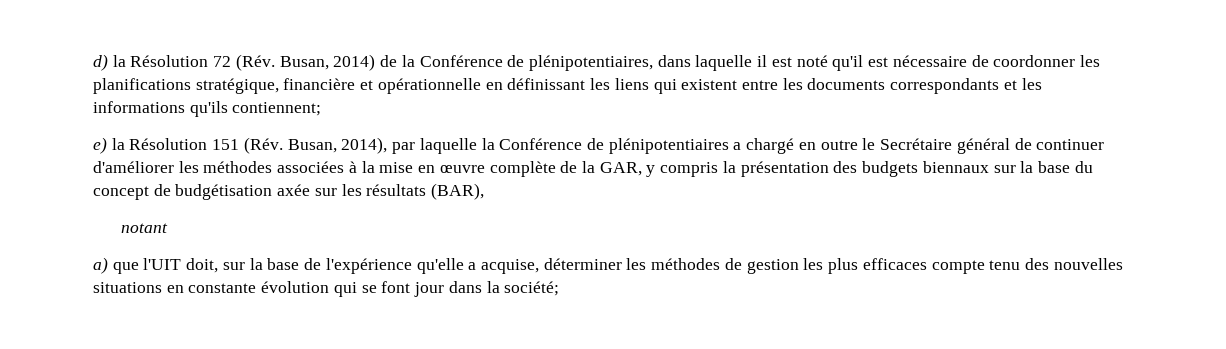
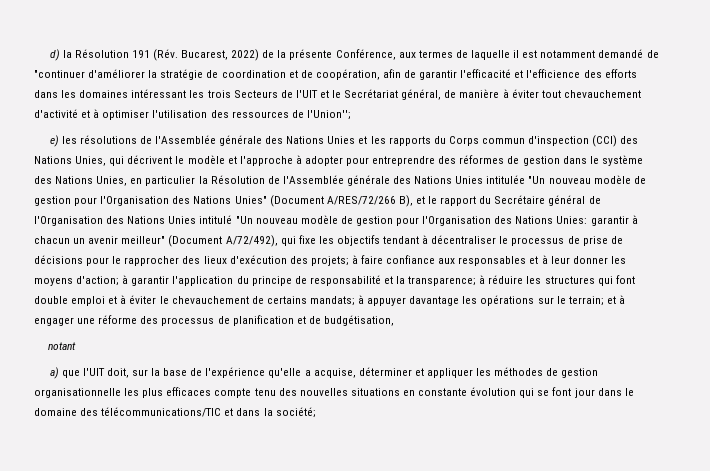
- d) la Résolution 72 (Rév. Busan, 2014) de la Conférence de plénipotentiaires, dans laquelle il est noté qu'il est nécessaire de coordonner les planifications stratégique, financière et opérationnelle en définissant les liens qui existent entre les documents correspondants et les informations qu'ils contiennent;
- e) la Résolution 151 (Rév. Busan, 2014), par laquelle la Conférence de plénipotentiaires a chargé en outre le Secrétaire général de continuer d'améliorer les méthodes associées à la mise en œuvre complète de la GAR, y compris la présentation des budgets biennaux sur la base du concept de budgétisation axée sur les résultats (BAR),
+ d) la Résolution 191 (Rév. Bucarest, 2022) de la présente Conférence, aux termes de laquelle il est notamment demandé de "continuer d'améliorer la stratégie de coordination et de coopération, afin de garantir l'efficacité et l'efficience des efforts dans les domaines intéressant les trois Secteurs de l'UIT et le Secrétariat général, de manière à éviter tout chevauchement d'activité et à optimiser l'utilisation des ressources de l'Union'';
+ e) les résolutions de l'Assemblée générale des Nations Unies et les rapports du Corps commun d'inspection (CCI) des Nations Unies, qui décrivent le modèle et l'approche à adopter pour entreprendre des réformes de gestion dans le système des Nations Unies, en particulier la Résolution de l'Assemblée générale des Nations Unies intitulée "Un nouveau modèle de gestion pour l'Organisation des Nations Unies" (Document A/RES/72/266 B), et le rapport du Secrétaire général de l'Organisation des Nations Unies intitulé "Un nouveau modèle de gestion pour l'Organisation des Nations Unies: garantir à chacun un avenir meilleur" (Document A/72/492), qui fixe les objectifs tendant à décentraliser le processus de prise de décisions pour le rapprocher des lieux d'exécution des projets; à faire confiance aux responsables et à leur donner les moyens d'action; à garantir l'application du principe de responsabilité et la transparence; à réduire les structures qui font double emploi et à éviter le chevauchement de certains mandats; à appuyer davantage les opérations sur le terrain; et à engager une réforme des processus de planification et de budgétisation,
- a) que l'UIT doit, sur la base de l'expérience qu'elle a acquise, déterminer les méthodes de gestion les plus efficaces compte tenu des nouvelles situations en constante évolution qui se font jour dans la société;
+ a) que l'UIT doit, sur la base de l'expérience qu'elle a acquise, déterminer et appliquer les méthodes de gestion organisationnelle les plus efficaces compte tenu des nouvelles situations en constante évolution qui se font jour dans le domaine des télécommunications/TIC et dans la société;

